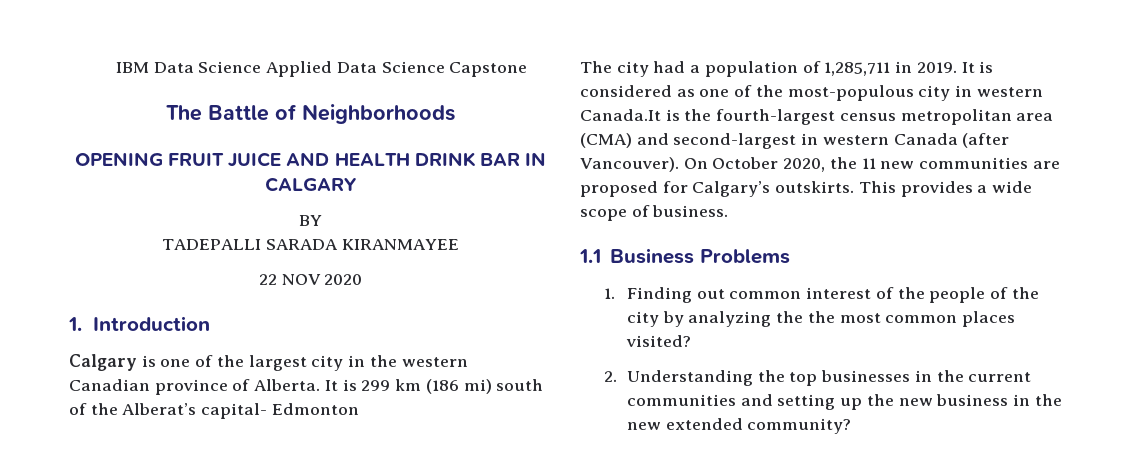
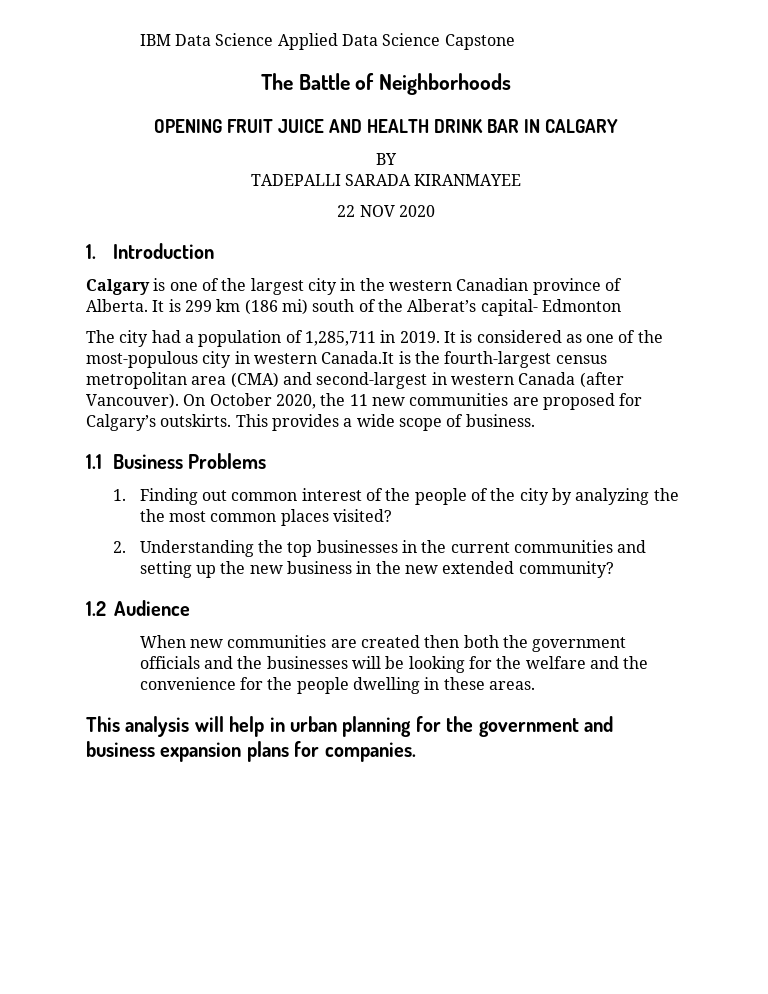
+ 1.2 Audience
+ When new communities are created then both the government officials and the businesses will be looking for the welfare and the convenience for the people dwelling in these areas.
+ This analysis will help in urban planning for the government and business expansion plans for companies.

